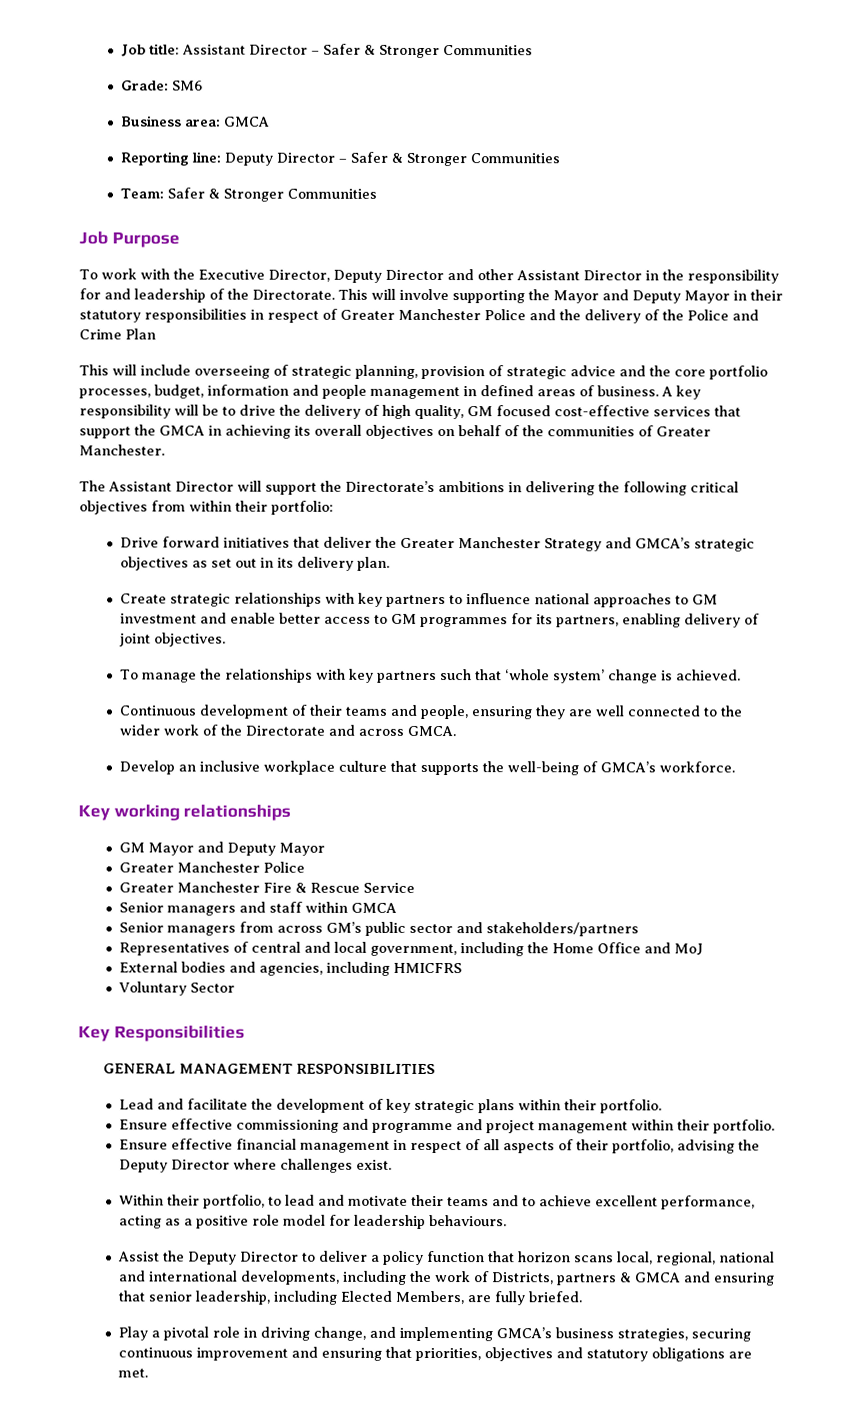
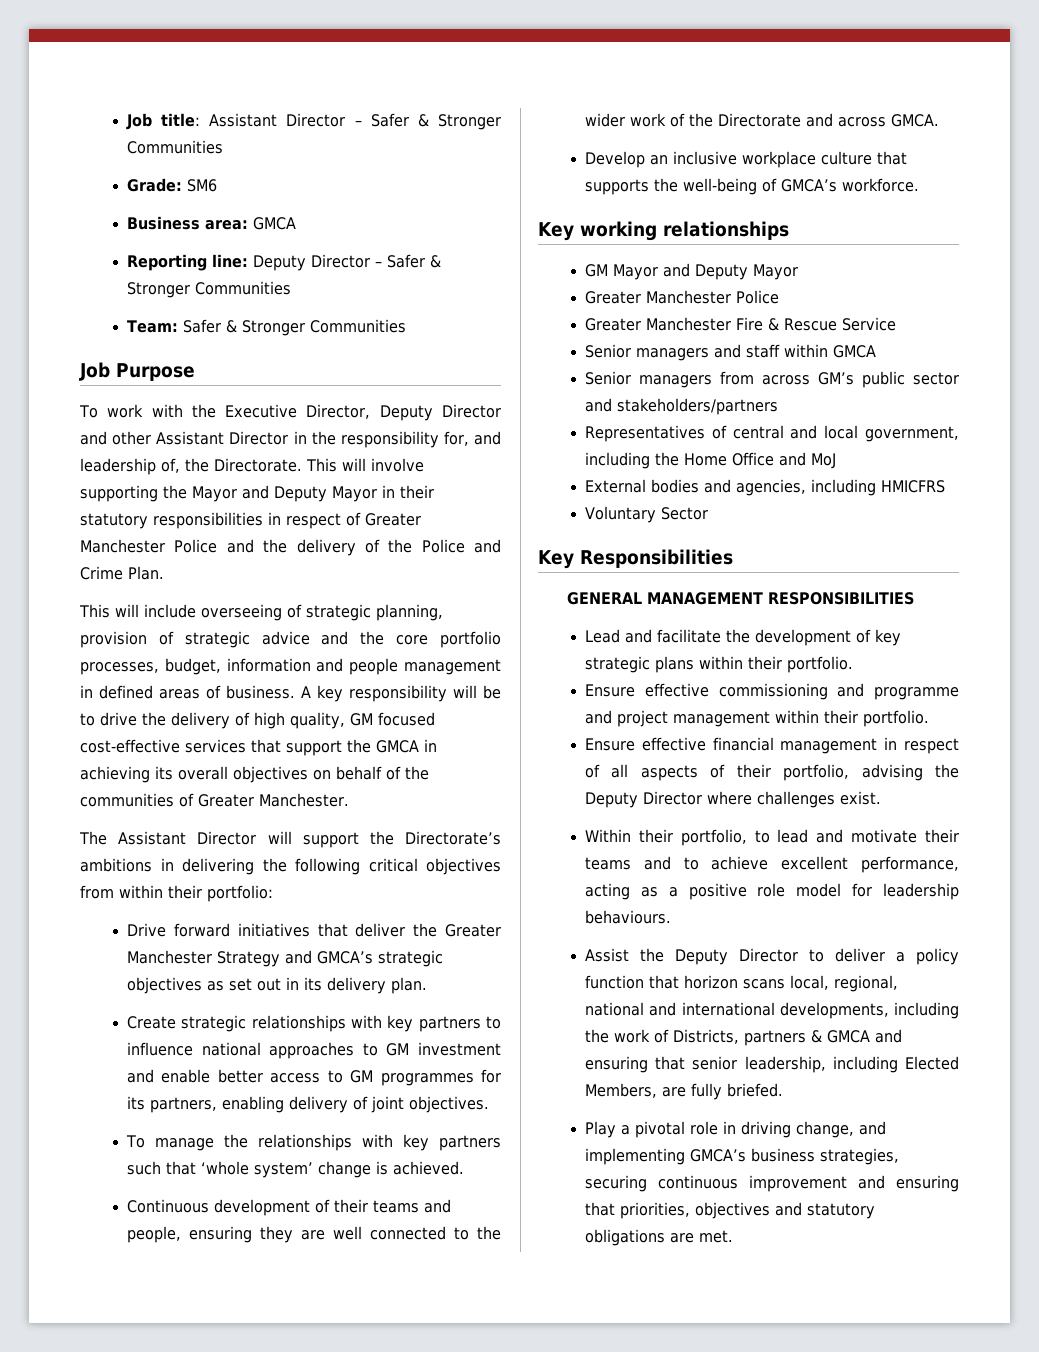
- To work with the Executive Director, Deputy Director and other Assistant Director in the responsibility for and leadership of the Directorate.
+ To work with the Executive Director, Deputy Director and other Assistant Director in the responsibility for, and leadership of, the Directorate.
- This will involve supporting the Mayor and Deputy Mayor in their statutory responsibilities in respect of Greater Manchester Police and the delivery of the Police and Crime Plan
+ This will involve supporting the Mayor and Deputy Mayor in their statutory responsibilities in respect of Greater Manchester Police and the delivery of the Police and Crime Plan.

